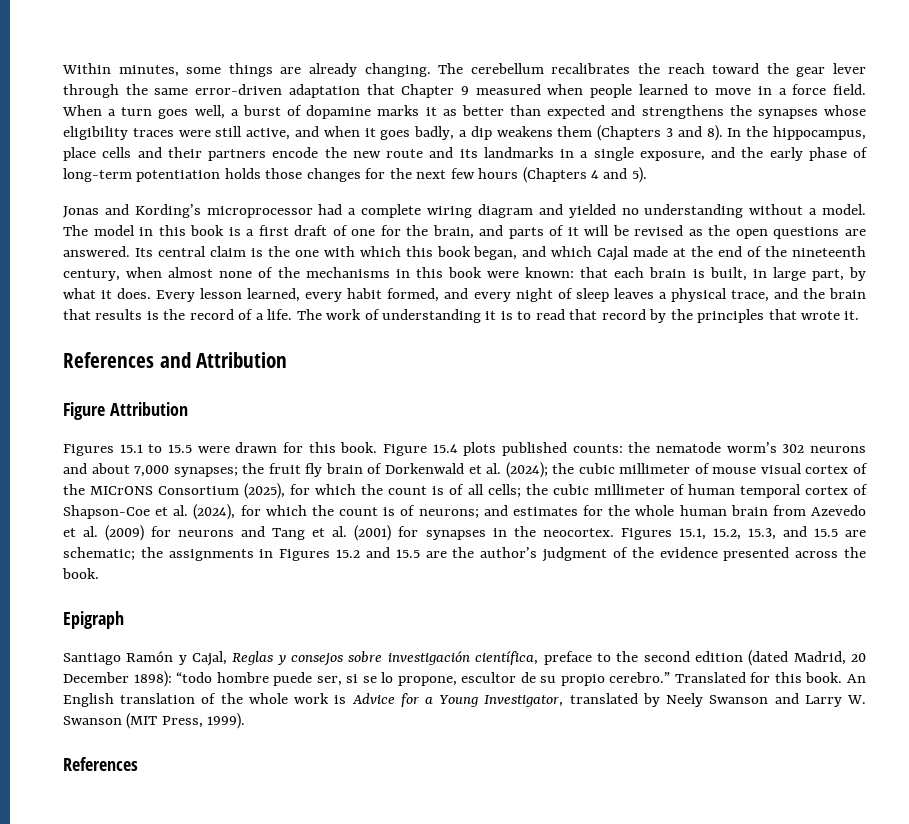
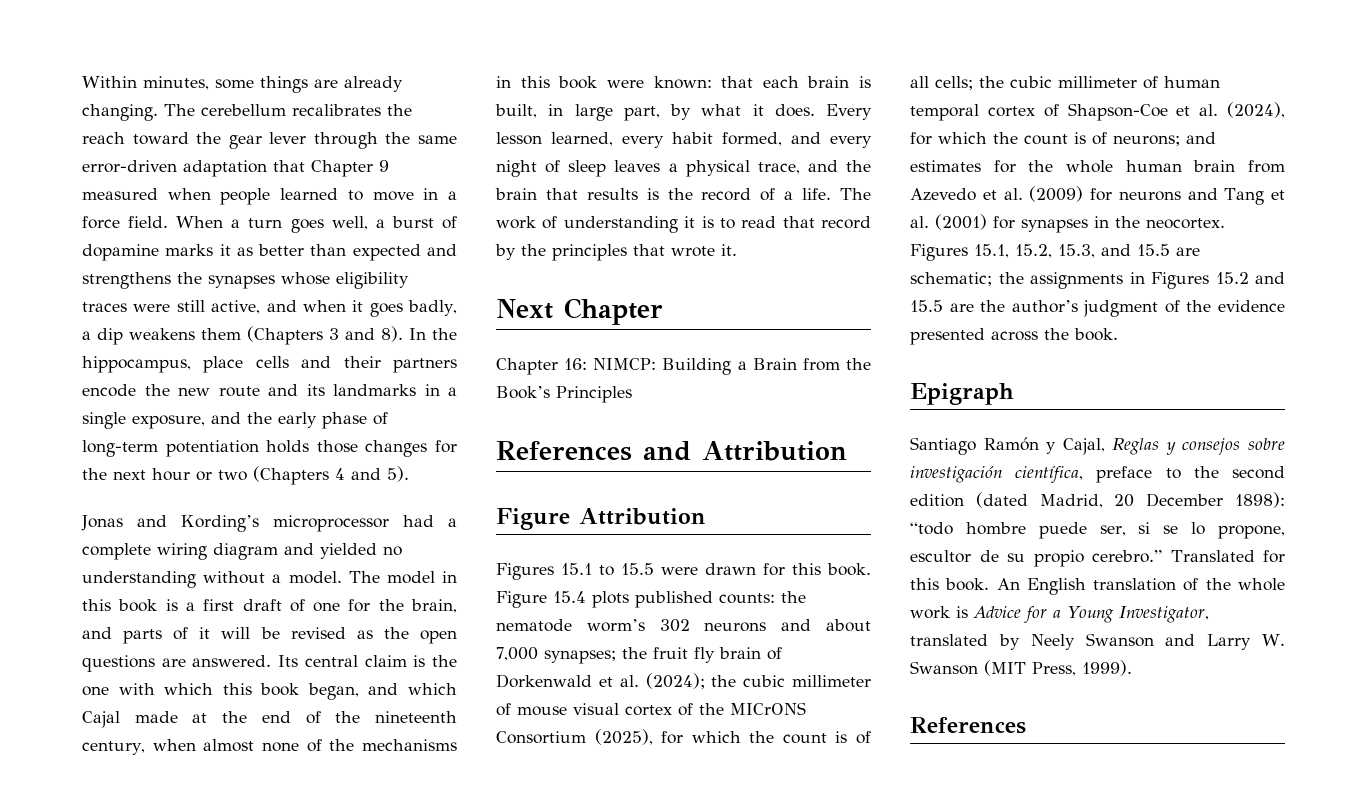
- In the hippocampus, place cells and their partners encode the new route and its landmarks in a single exposure, and the early phase of long-term potentiation holds those changes for the next few hours (Chapters 4 and 5).
+ In the hippocampus, place cells and their partners encode the new route and its landmarks in a single exposure, and the early phase of long-term potentiation holds those changes for the next hour or two (Chapters 4 and 5).
+ Next Chapter
+ Chapter 16: NIMCP: Building a Brain from the Book’s Principles

